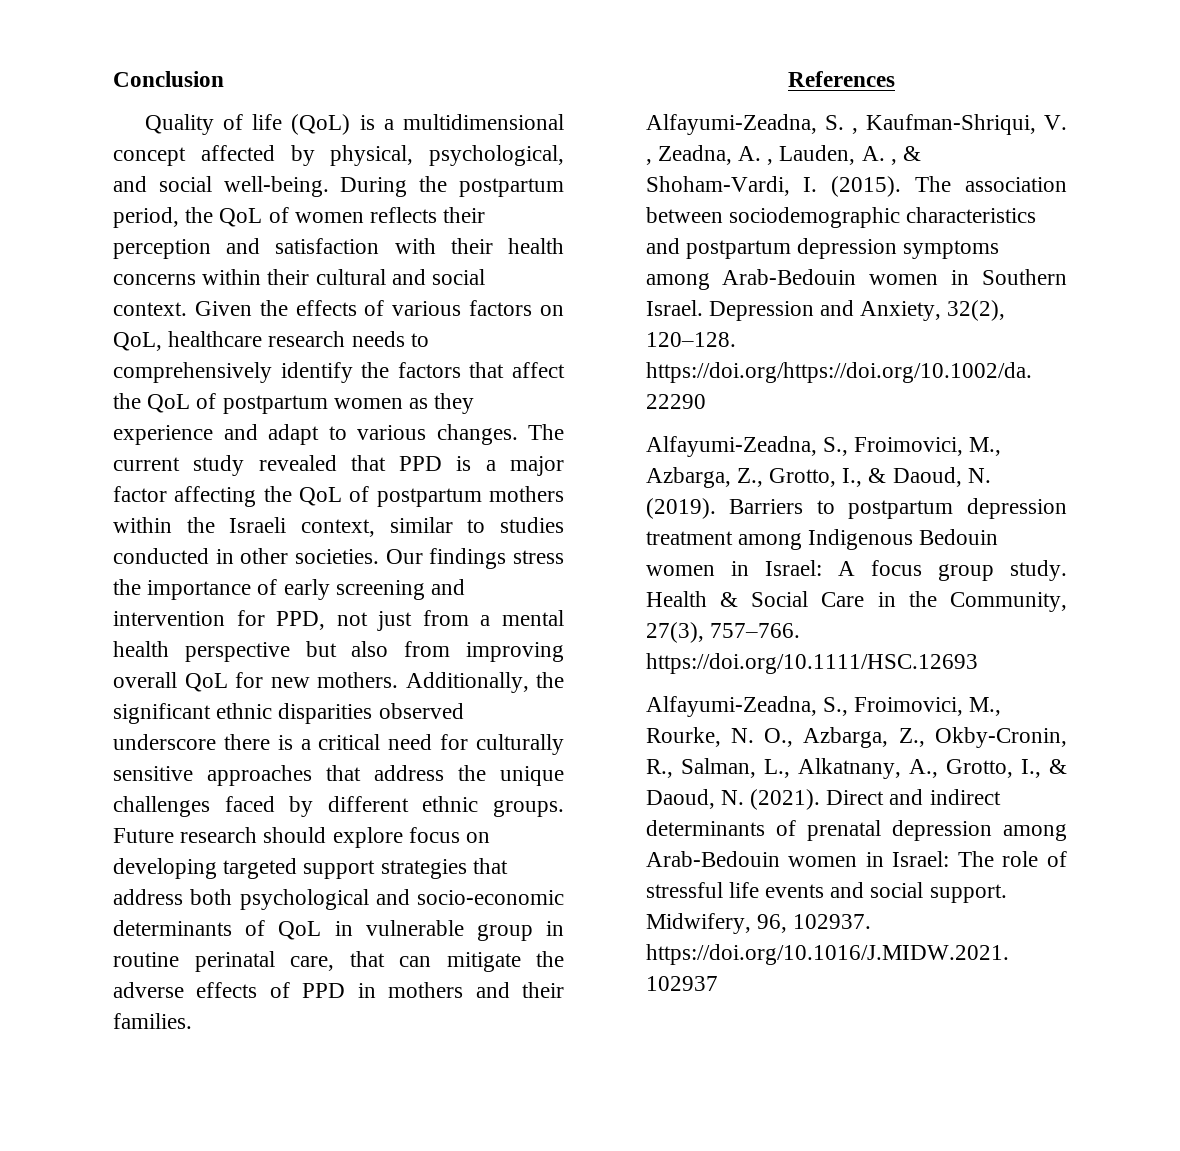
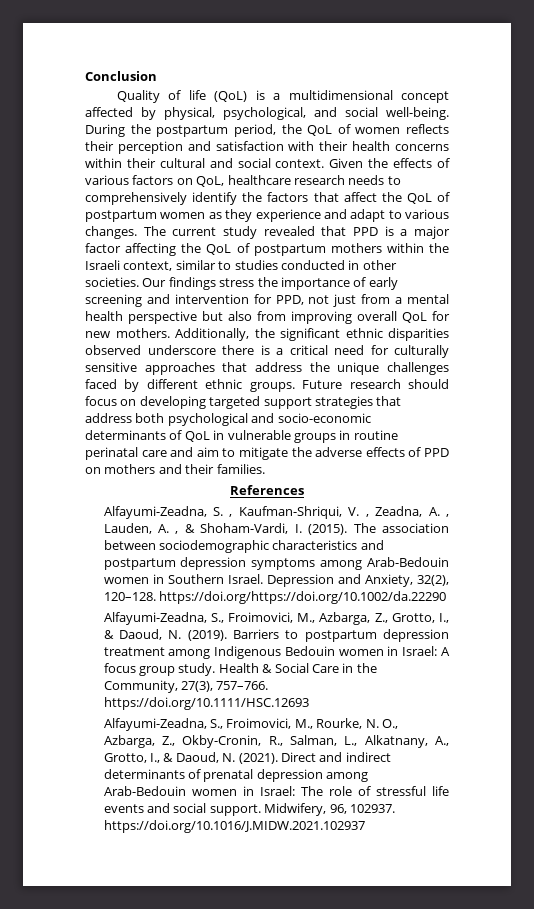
- Future research should explore focus on developing targeted support strategies that address both psychological and socio-economic determinants of QoL in vulnerable group in routine perinatal care, that can mitigate the adverse effects of PPD in mothers and their families.
+ Future research should focus on developing targeted support strategies that address both psychological and socio-economic determinants of QoL in vulnerable groups in routine perinatal care and aim to mitigate the adverse effects of PPD on mothers and their families.

